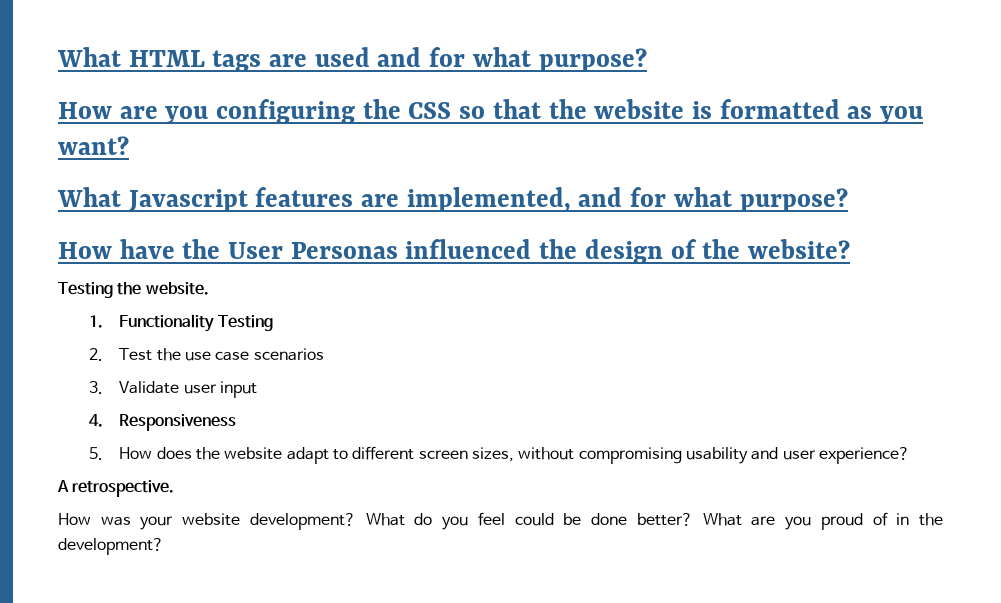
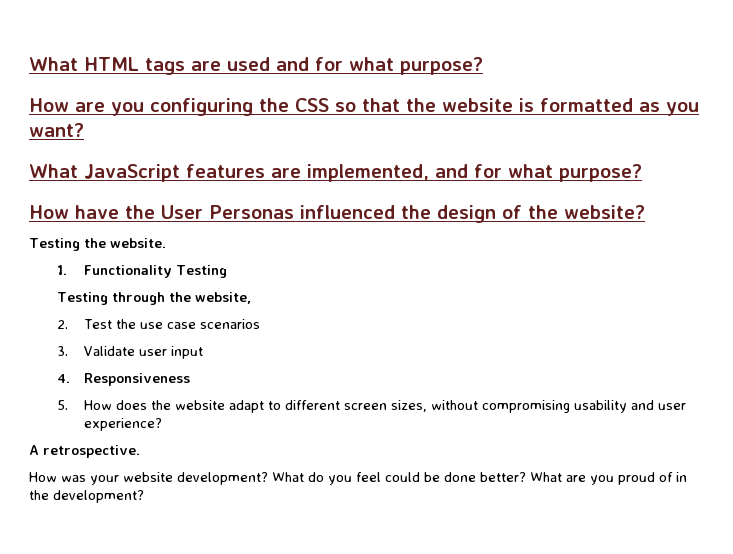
- What Javascript features are implemented, and for what purpose?
+ What JavaScript features are implemented, and for what purpose?
+ Testing through the website,

